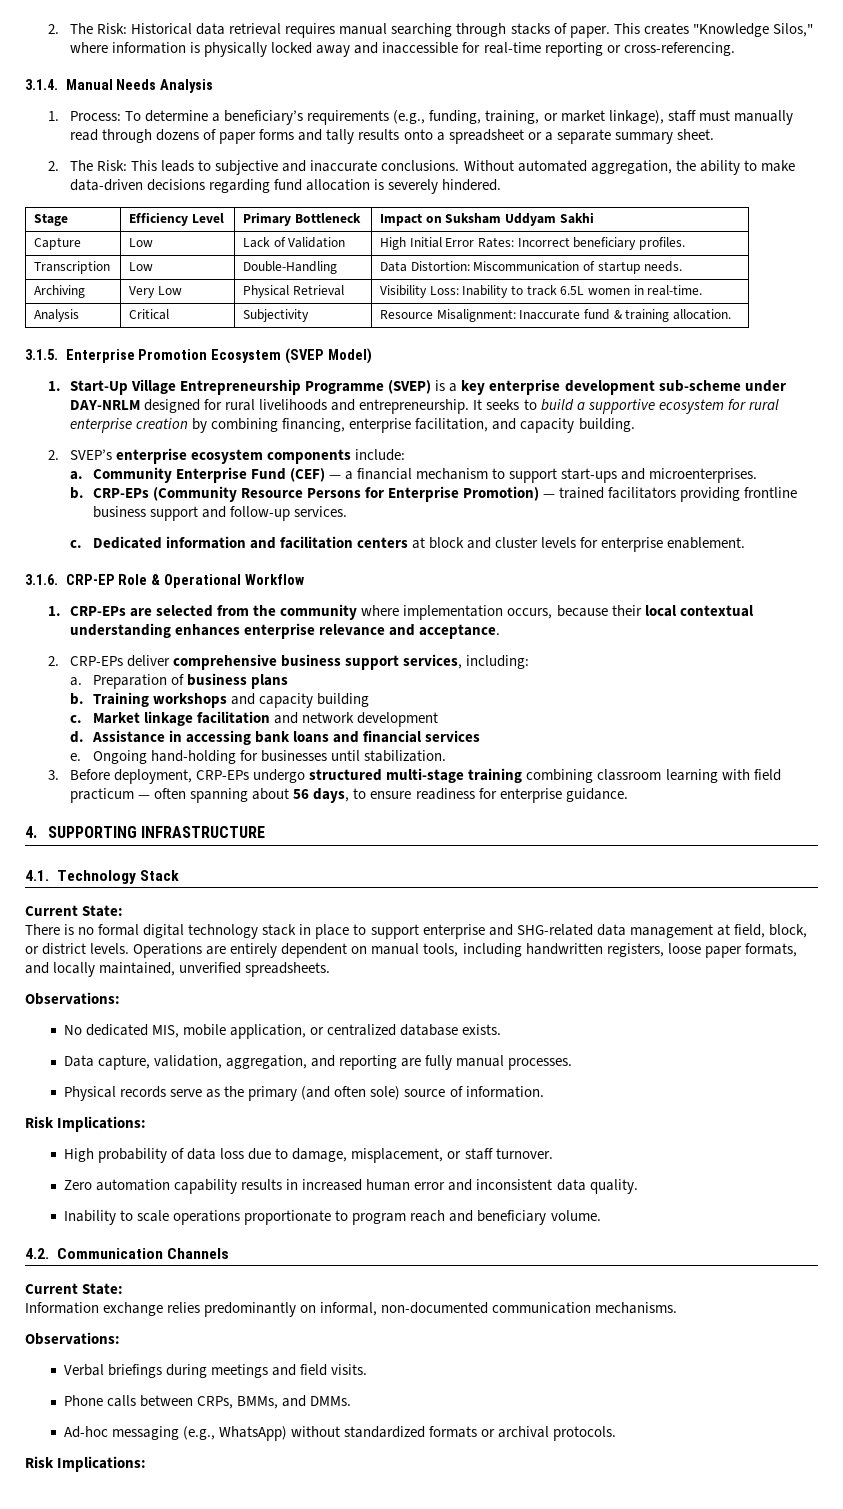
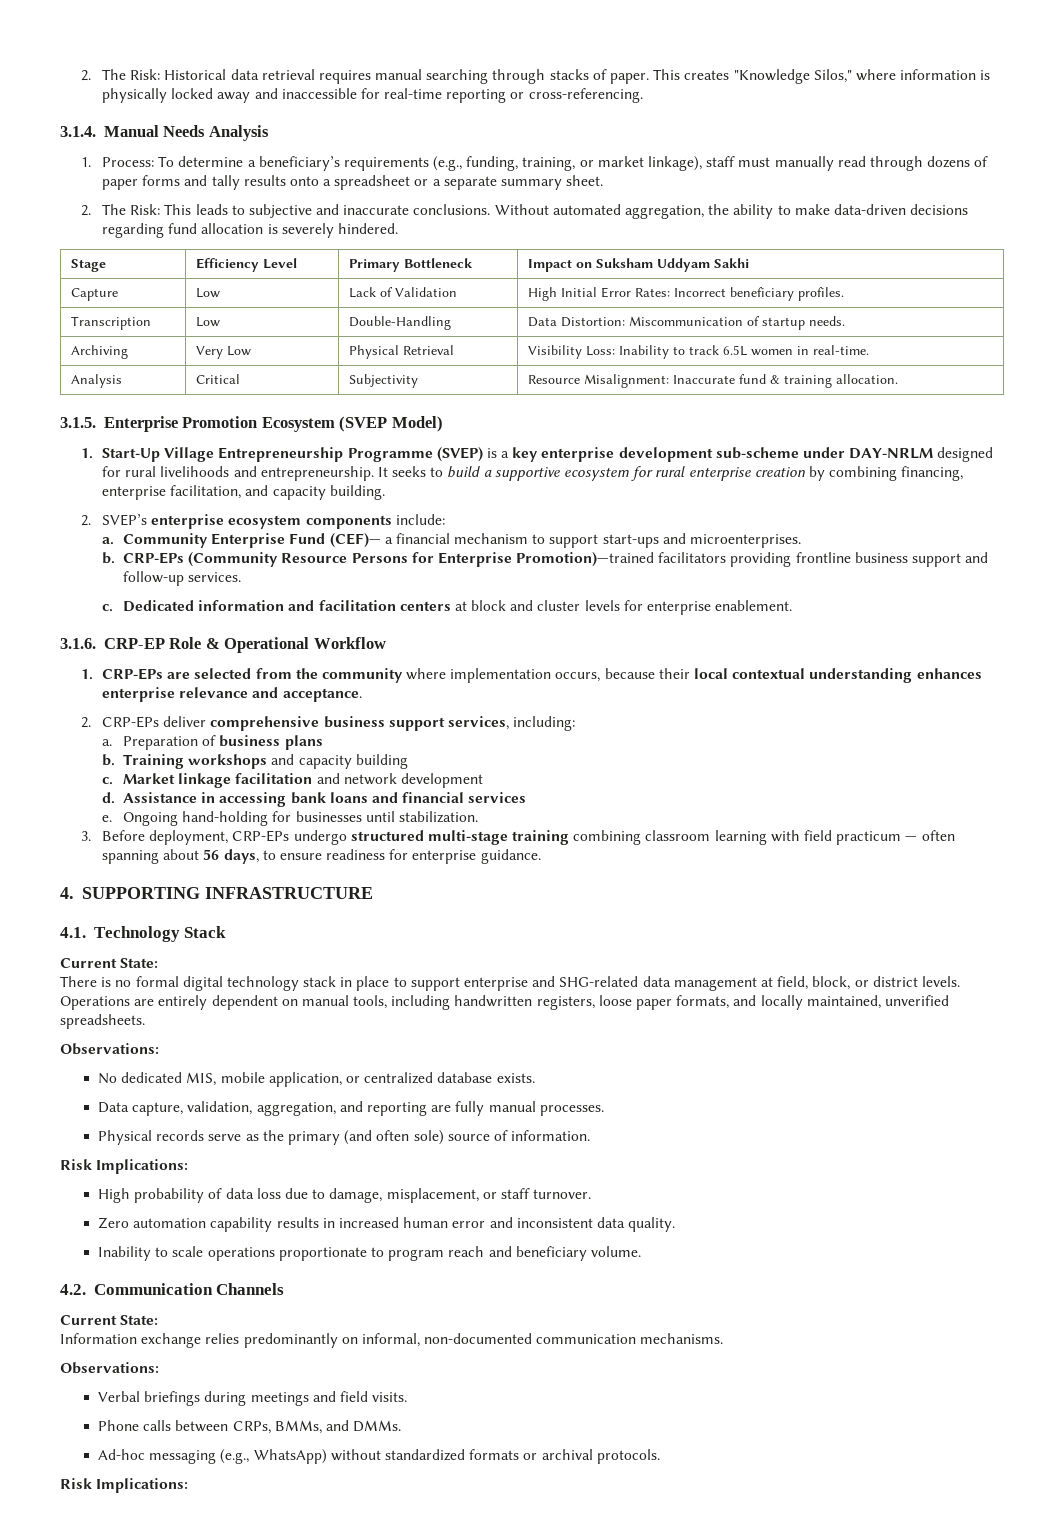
- Community Enterprise Fund (CEF) — a financial mechanism to support start-ups and microenterprises.
+ Community Enterprise Fund (CEF)— a financial mechanism to support start-ups and microenterprises.
- CRP-EPs (Community Resource Persons for Enterprise Promotion) — trained facilitators providing frontline business support and follow-up services.
+ CRP-EPs (Community Resource Persons for Enterprise Promotion)—trained facilitators providing frontline business support and follow-up services.

